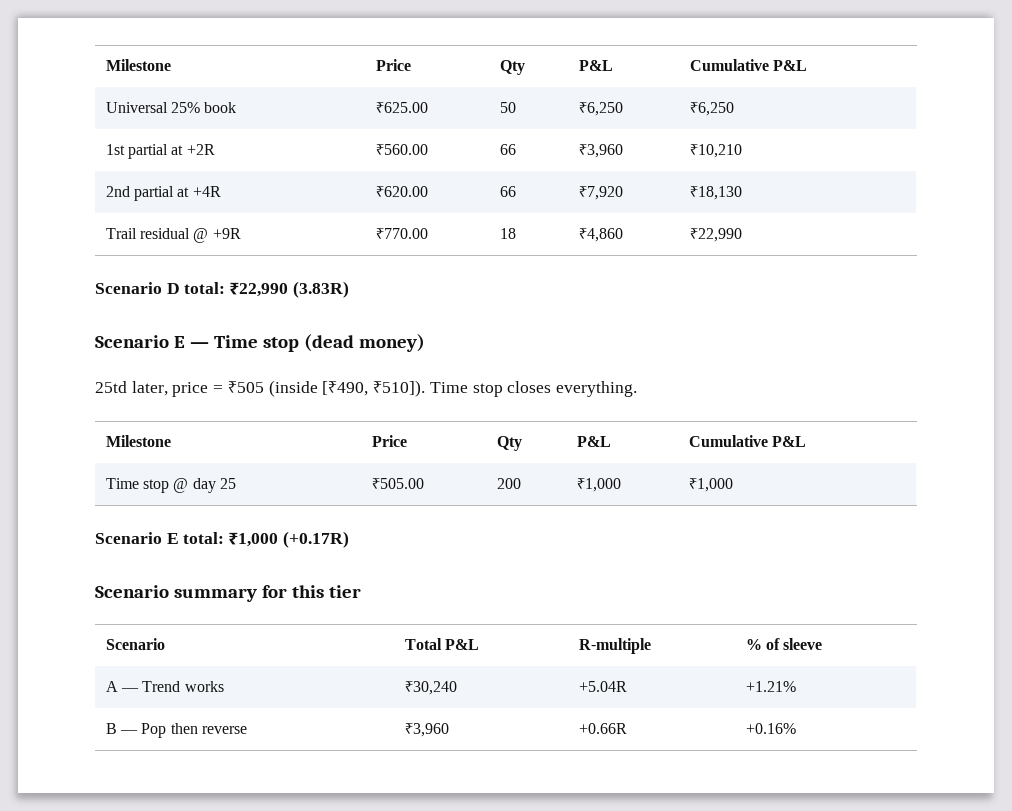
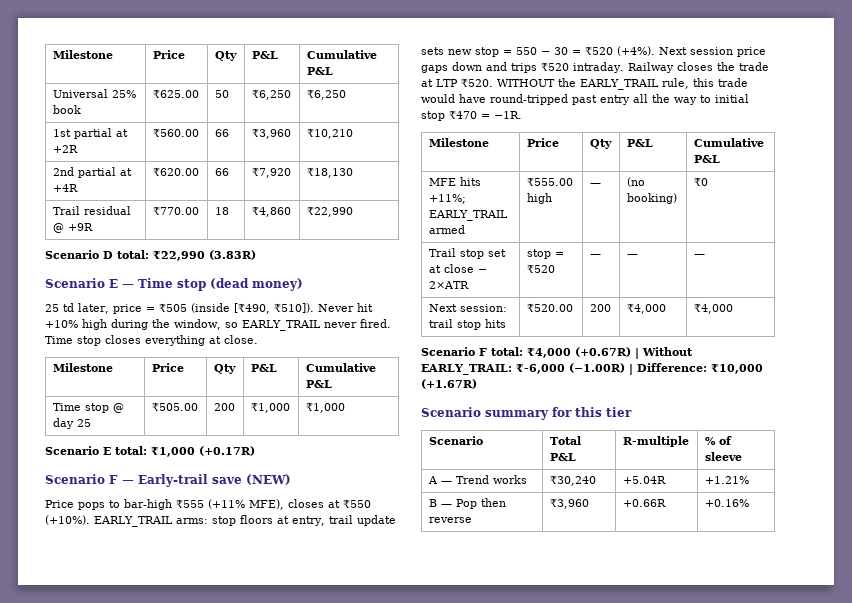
- 25td later, price = ₹505 (inside [₹490, ₹510]).
+ 25 td later, price = ₹505 (inside [₹490, ₹510]).
- Time stop closes everything.
+ Never hit +10% high during the window, so EARLY_TRAIL never fired. Time stop closes everything at close.
+ Scenario F — Early-trail save (NEW)
+ Price pops to bar-high ₹555 (+11% MFE), closes at ₹550 (+10%). EARLY_TRAIL arms: stop floors at entry, trail update sets new stop = 550 − 30 = ₹520 (+4%). Next session price gaps down and trips ₹520 intraday. Railway closes the trade at LTP ₹520. WITHOUT the EARLY_TRAIL rule, this trade would have round-tripped past entry all the way to initial stop ₹470 = −1R.
+ Milestone | Price | Qty | P&L | Cumulative P&L
+ MFE hits +11%; EARLY_TRAIL armed | ₹555.00 high | — | (no booking) | ₹0
+ Trail stop set at close − 2×ATR | stop = ₹520 | — | — | —
+ Next session: trail stop hits | ₹520.00 | 200 | ₹4,000 | ₹4,000
+ Scenario F total: ₹4,000 (+0.67R) | Without EARLY_TRAIL: ₹-6,000 (−1.00R) | Difference: ₹10,000 (+1.67R)

